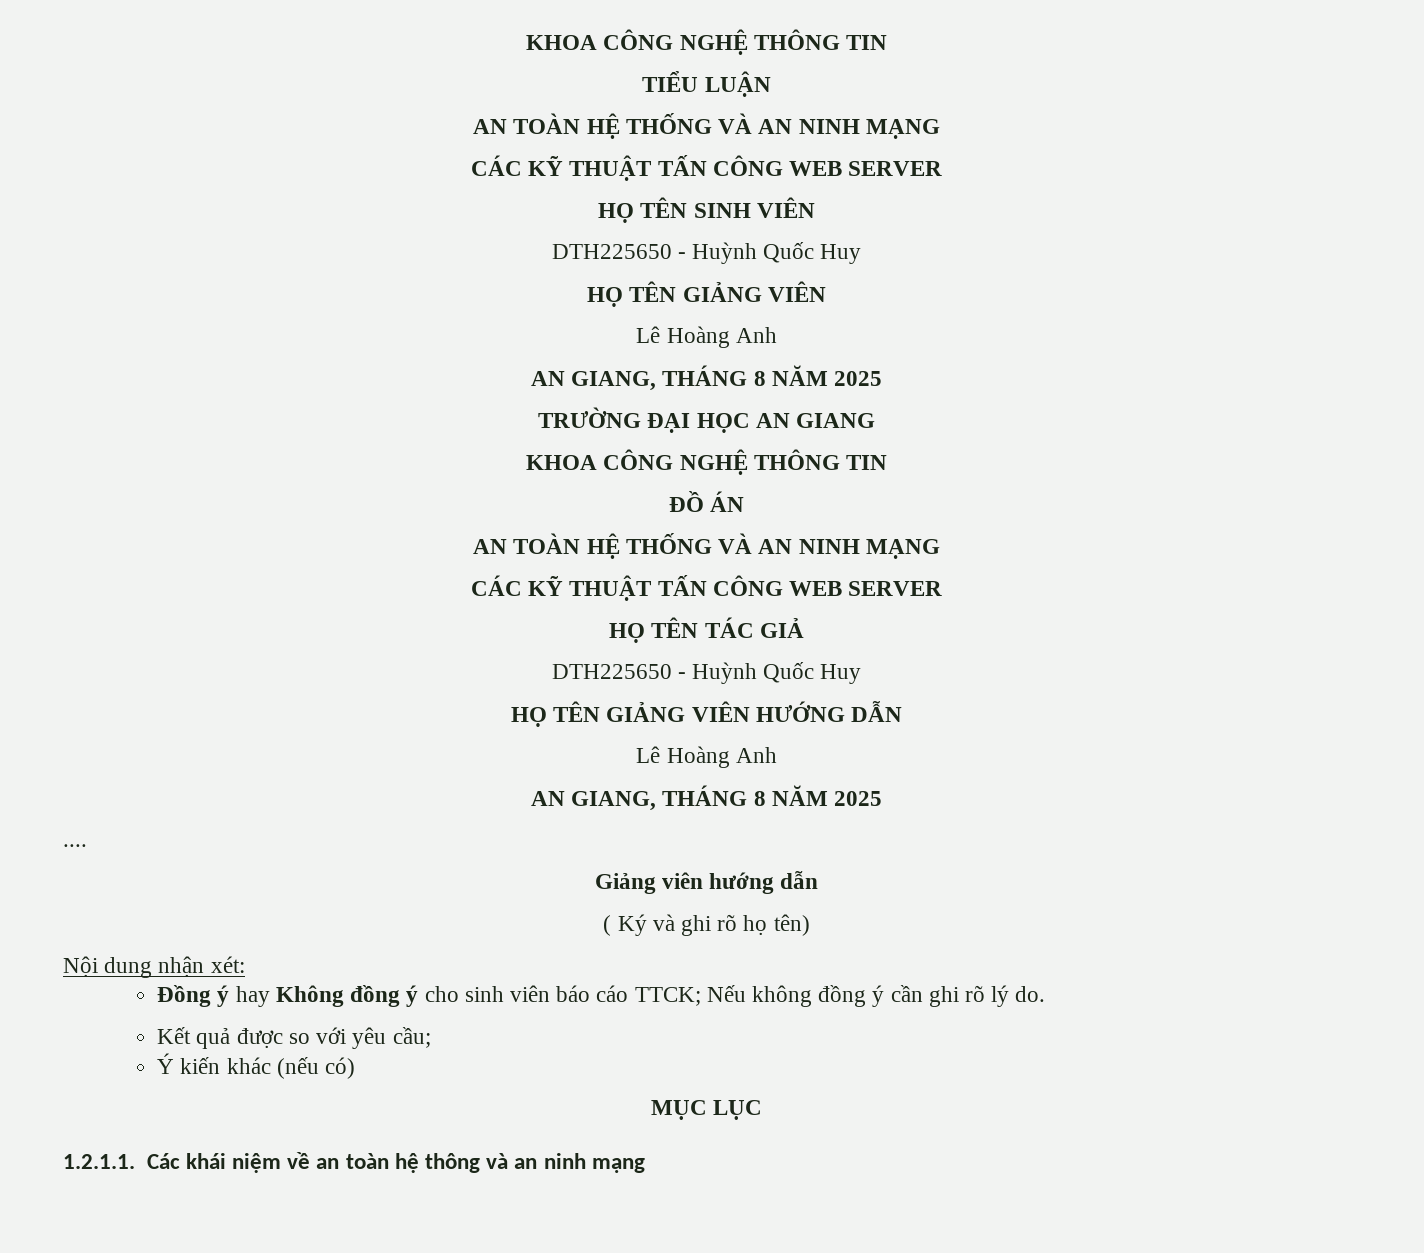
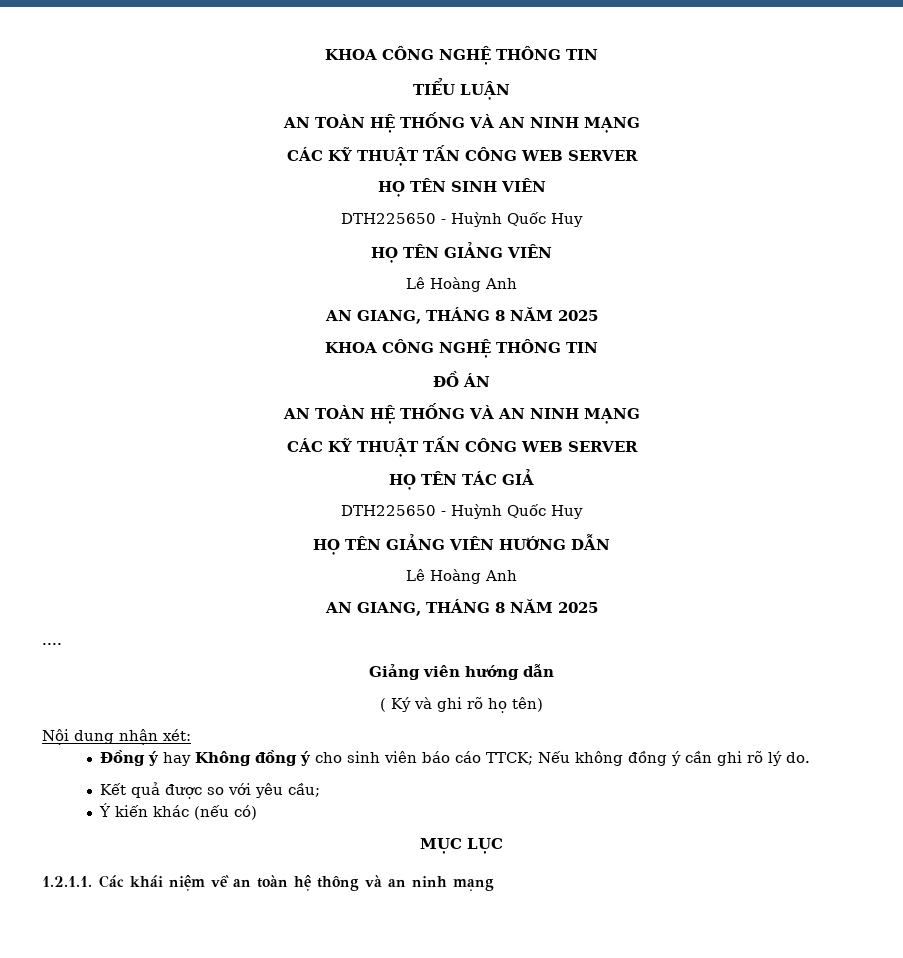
- TRƯỜNG ĐẠI HỌC AN GIANG

